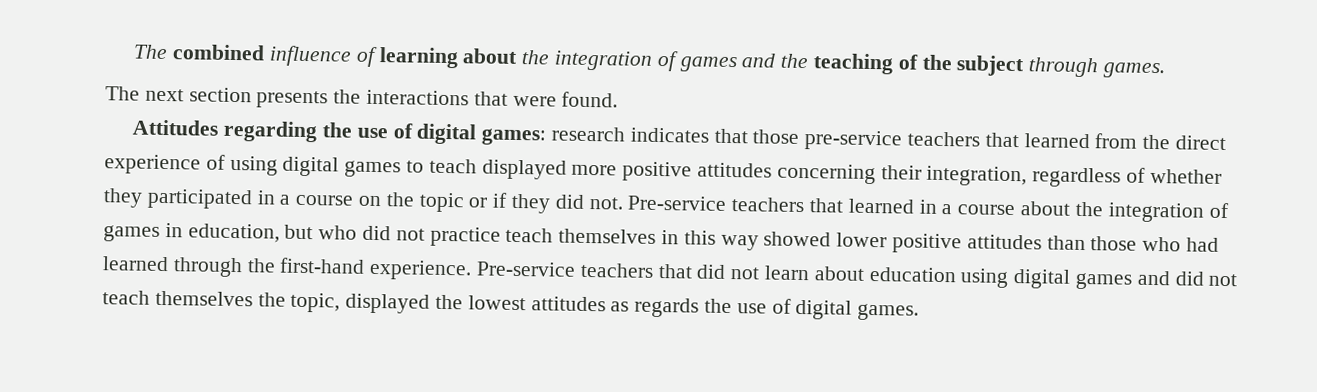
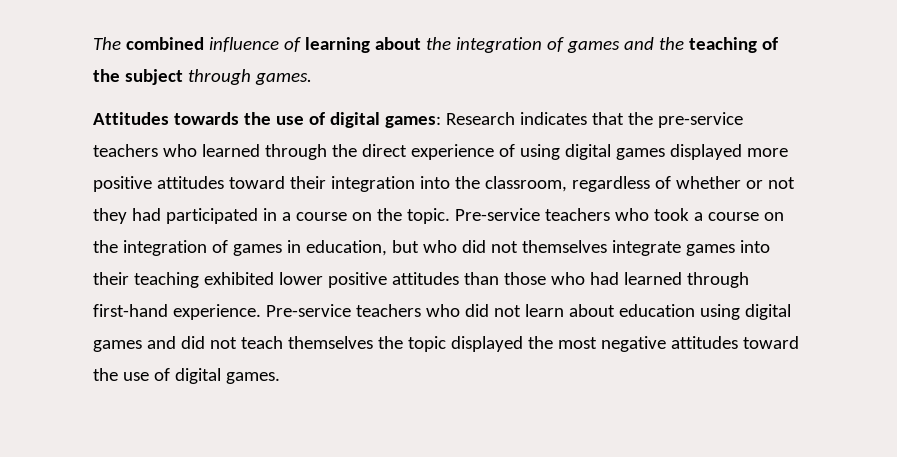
- The next section presents the interactions that were found.
- Attitudes regarding the use of digital games: research indicates that those pre-service teachers that learned from the direct experience of using digital games to teach displayed more positive attitudes concerning their integration, regardless of whether they participated in a course on the topic or if they did not. Pre-service teachers that learned in a course about the integration of games in education, but who did not practice teach themselves in this way showed lower positive attitudes than those who had learned through the first-hand experience.
+ Attitudes towards the use of digital games: Research indicates that the pre-service teachers who learned through the direct experience of using digital games displayed more positive attitudes toward their integration into the classroom, regardless of whether or not they had participated in a course on the topic. Pre-service teachers who took a course on the integration of games in education, but who did not themselves integrate games into their teaching exhibited lower positive attitudes than those who had learned through first-hand experience.
- Pre-service teachers that did not learn about education using digital games and did not teach themselves the topic, displayed the lowest attitudes as regards the use of digital games.
+ Pre-service teachers who did not learn about education using digital games and did not teach themselves the topic displayed the most negative attitudes toward the use of digital games.

